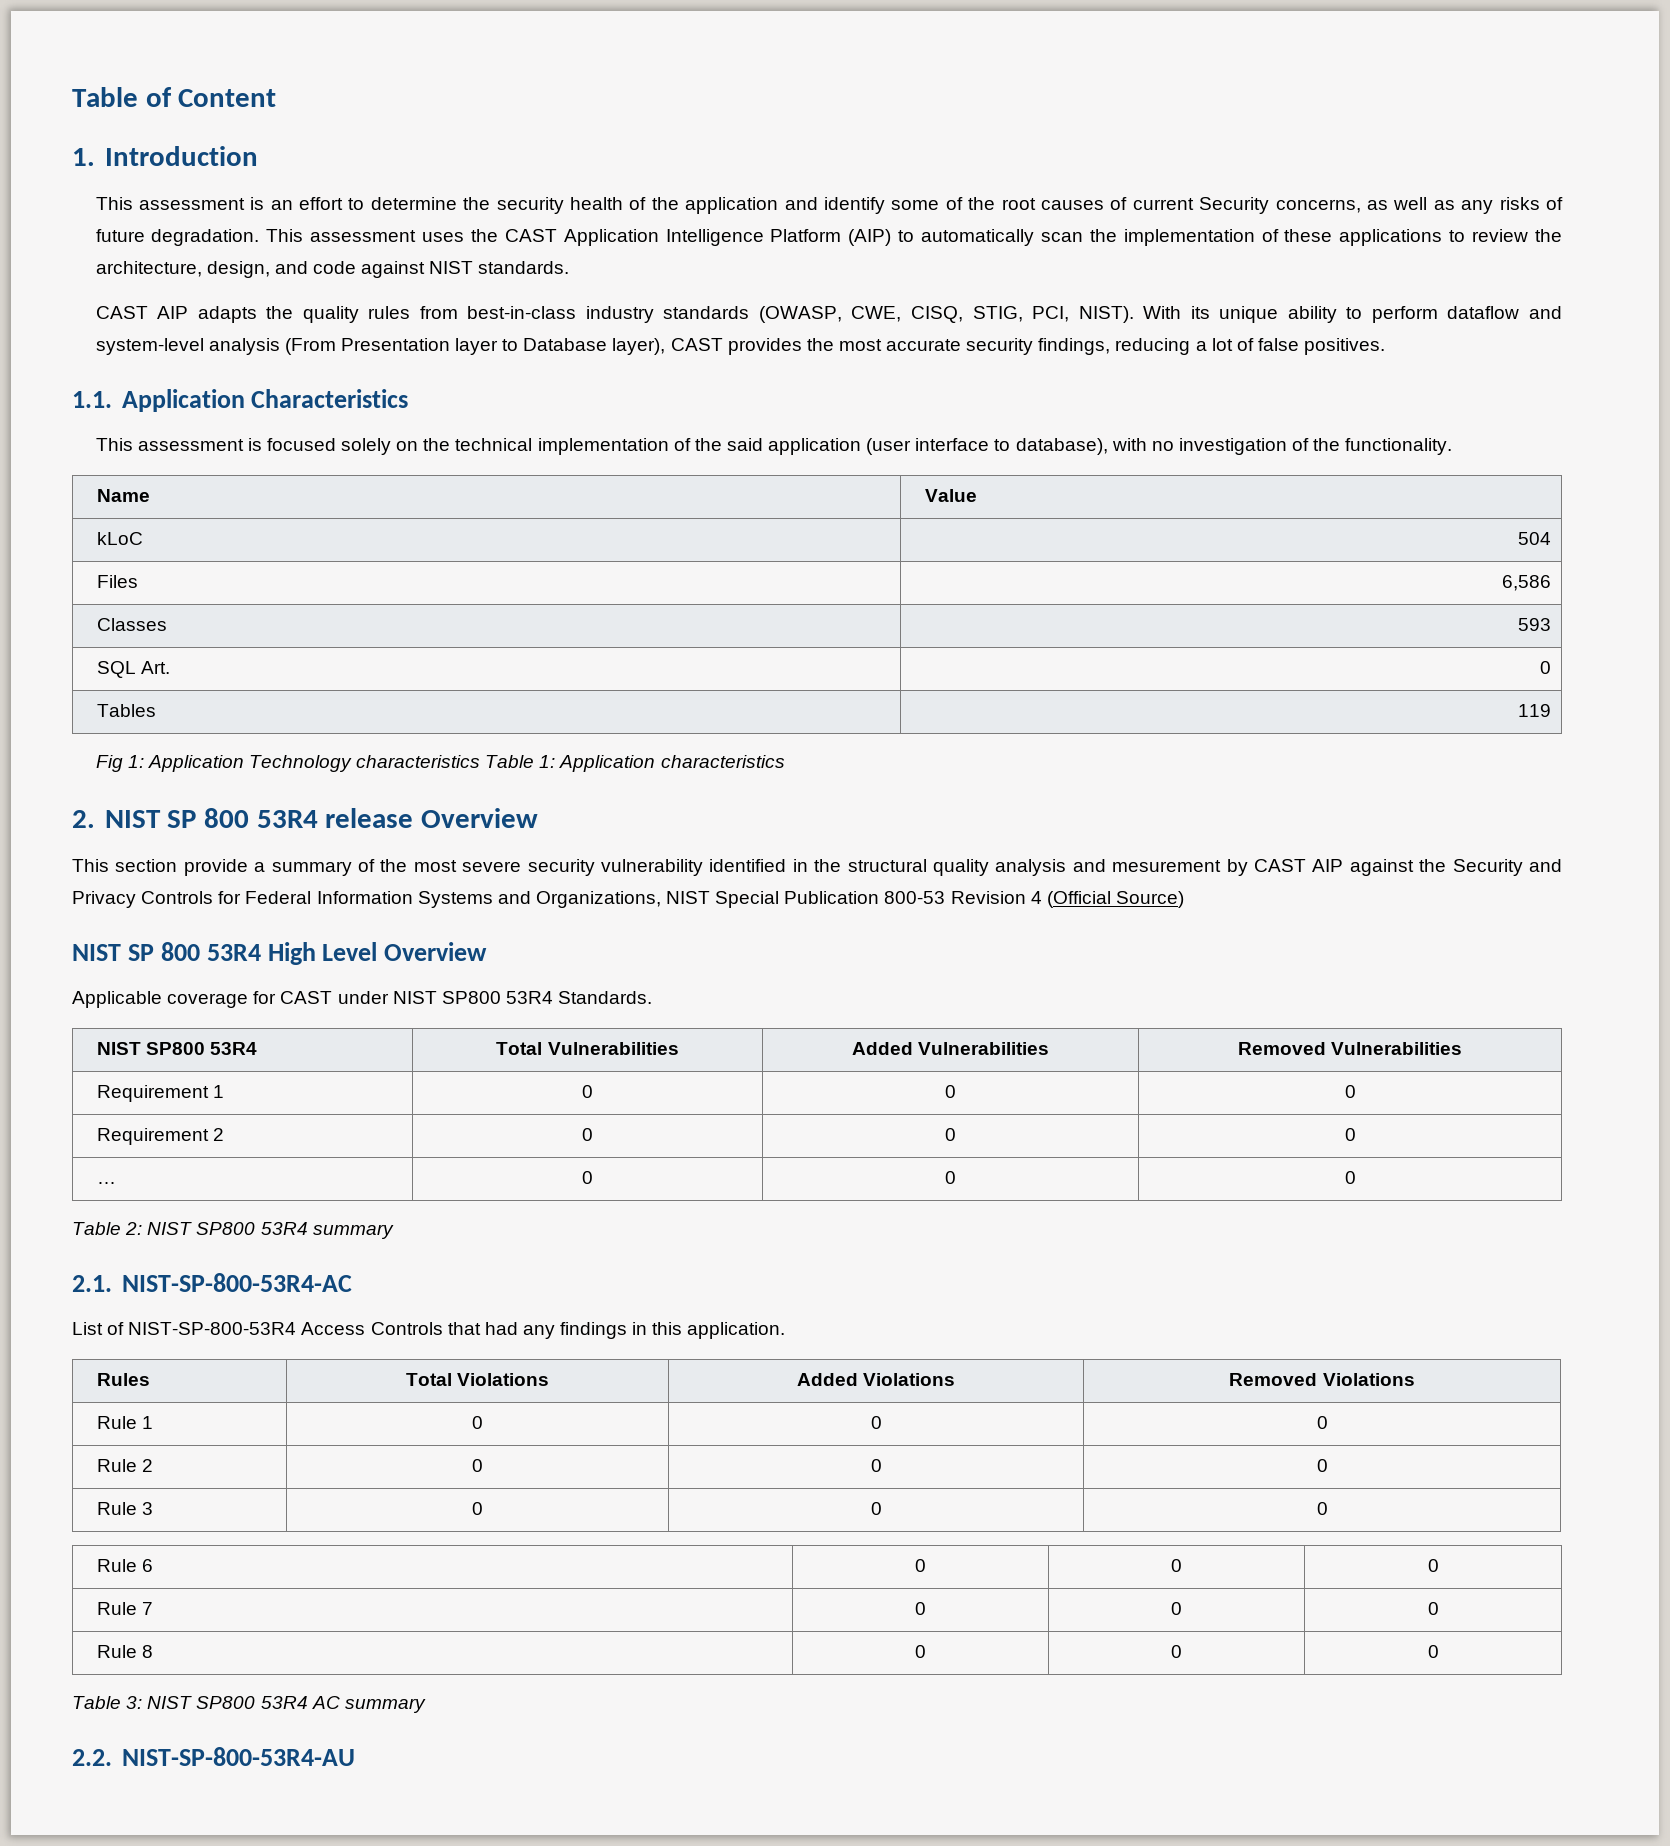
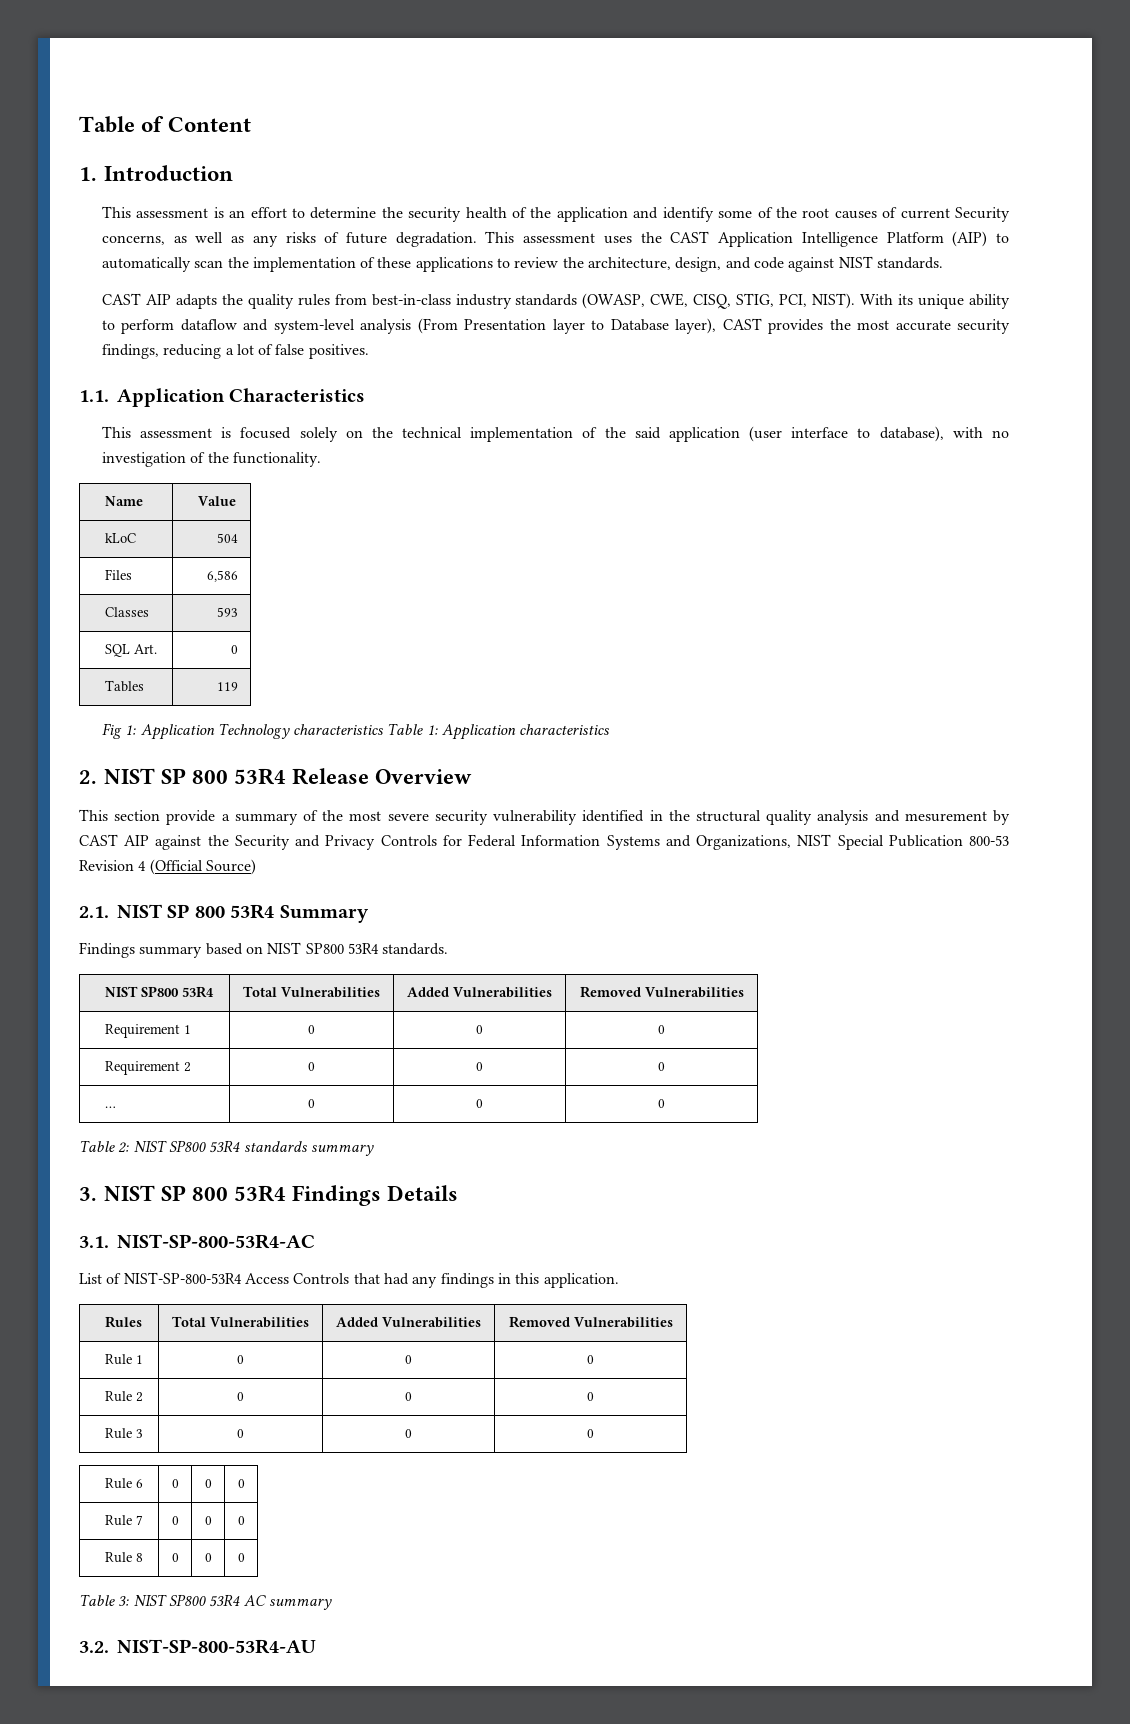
- 2. NIST SP 800 53R4 release Overview
+ 2. NIST SP 800 53R4 Release Overview
- NIST SP 800 53R4 High Level Overview
- Applicable coverage for CAST under NIST SP800 53R4 Standards.
+ 2.1. NIST SP 800 53R4 Summary
+ Findings summary based on NIST SP800 53R4 standards.
- Table 2: NIST SP800 53R4 summary
- 2.1. NIST-SP-800-53R4-AC
+ Table 2: NIST SP800 53R4 standards summary
+ 3. NIST SP 800 53R4 Findings Details
+ 3.1. NIST-SP-800-53R4-AC
- Rules | Total Violations | Added Violations | Removed Violations
+ Rules | Total Vulnerabilities | Added Vulnerabilities | Removed Vulnerabilities
- 2.2. NIST-SP-800-53R4-AU
+ 3.2. NIST-SP-800-53R4-AU

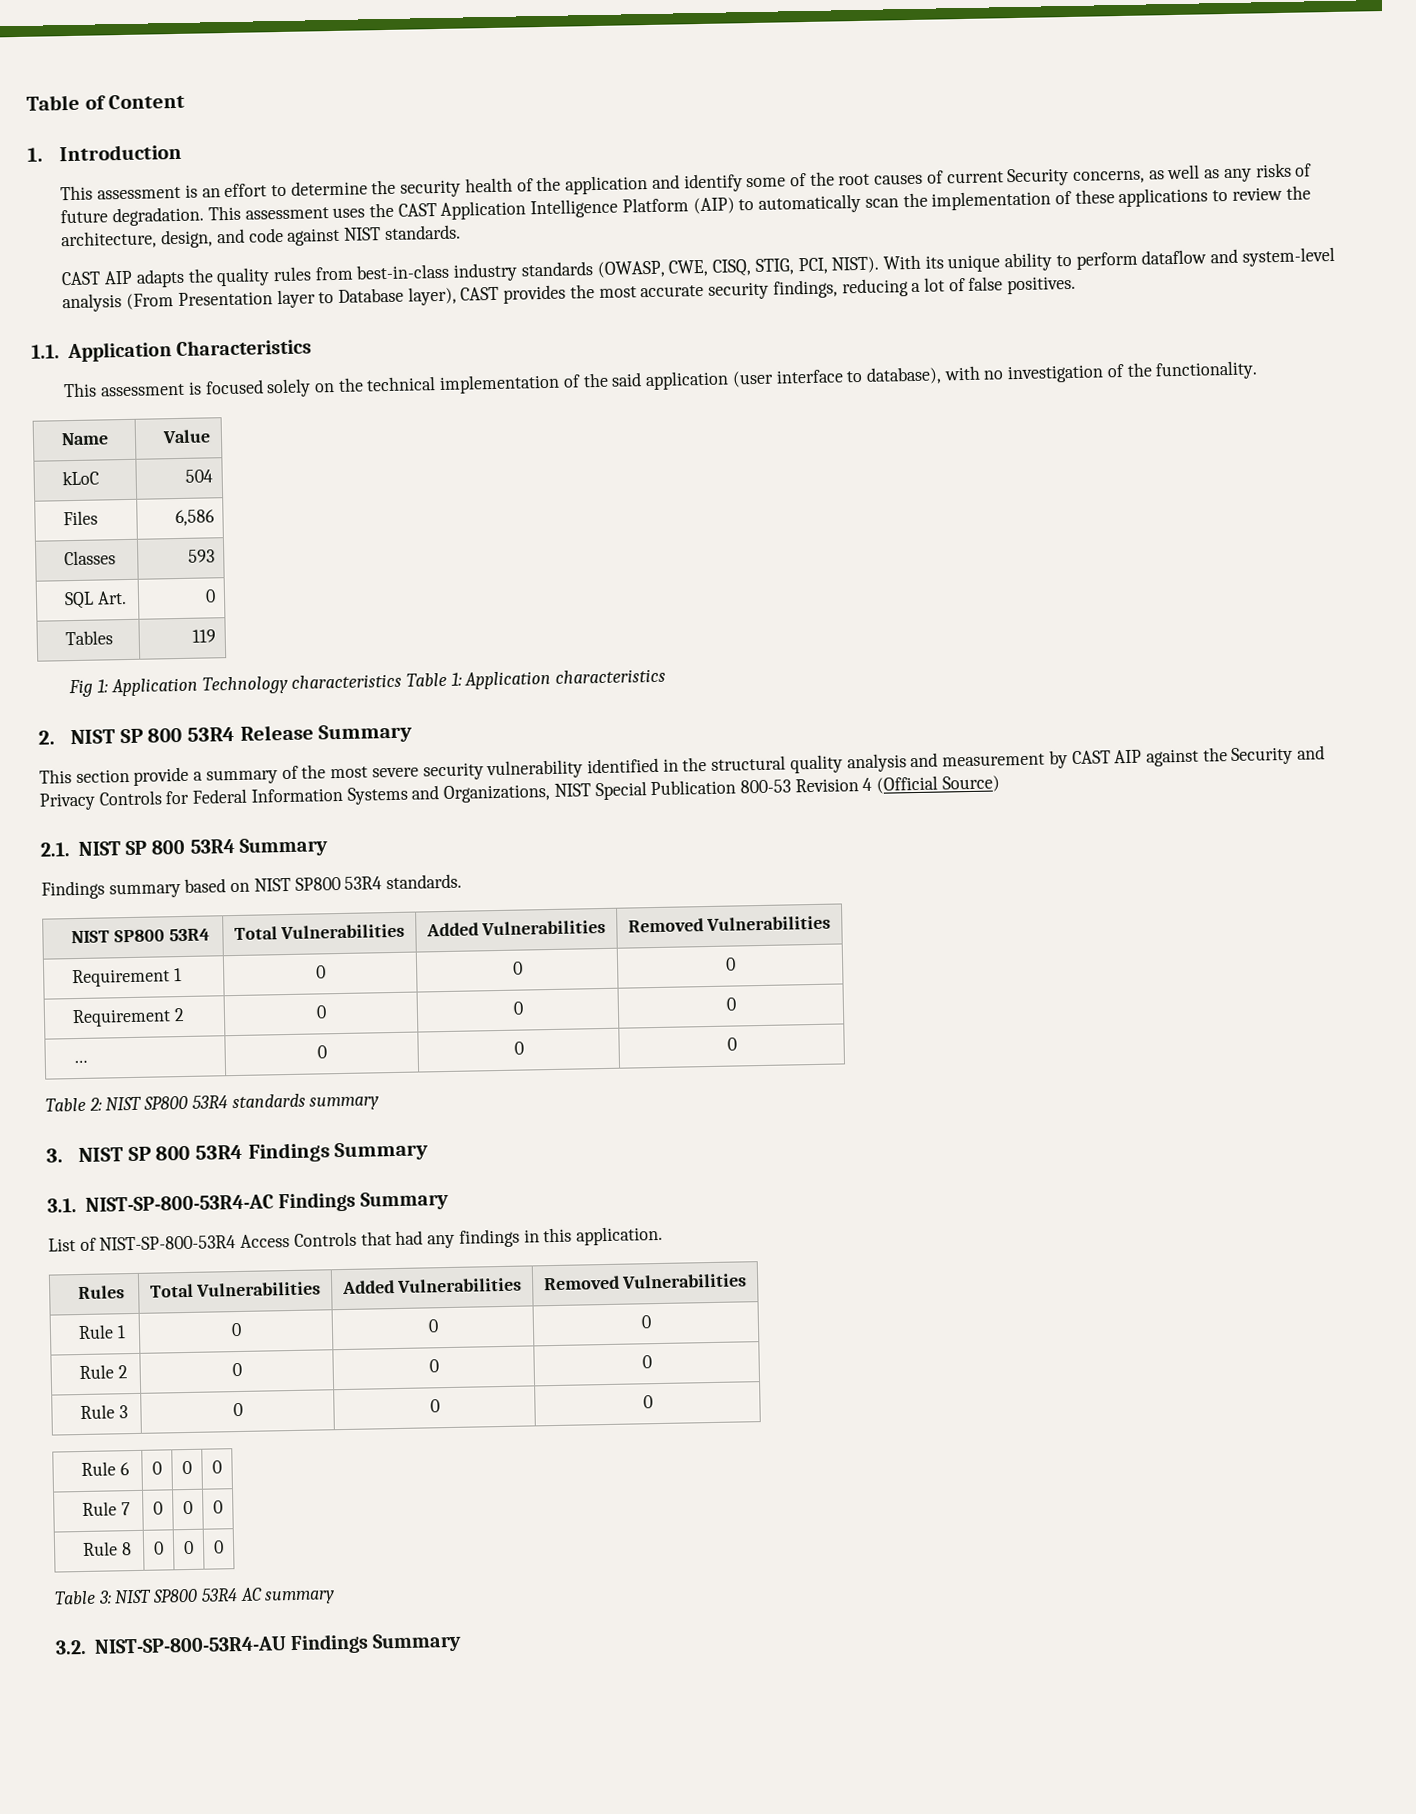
- 2. NIST SP 800 53R4 Release Overview
+ 2. NIST SP 800 53R4 Release Summary
- This section provide a summary of the most severe security vulnerability identified in the structural quality analysis and mesurement by CAST AIP against the Security and Privacy Controls for Federal Information Systems and Organizations, NIST Special Publication 800-53 Revision 4 (Official Source)
+ This section provide a summary of the most severe security vulnerability identified in the structural quality analysis and measurement by CAST AIP against the Security and Privacy Controls for Federal Information Systems and Organizations, NIST Special Publication 800-53 Revision 4 (Official Source)
- 3. NIST SP 800 53R4 Findings Details
+ 3. NIST SP 800 53R4 Findings Summary
- 3.1. NIST-SP-800-53R4-AC
+ 3.1. NIST-SP-800-53R4-AC Findings Summary
- 3.2. NIST-SP-800-53R4-AU
+ 3.2. NIST-SP-800-53R4-AU Findings Summary

